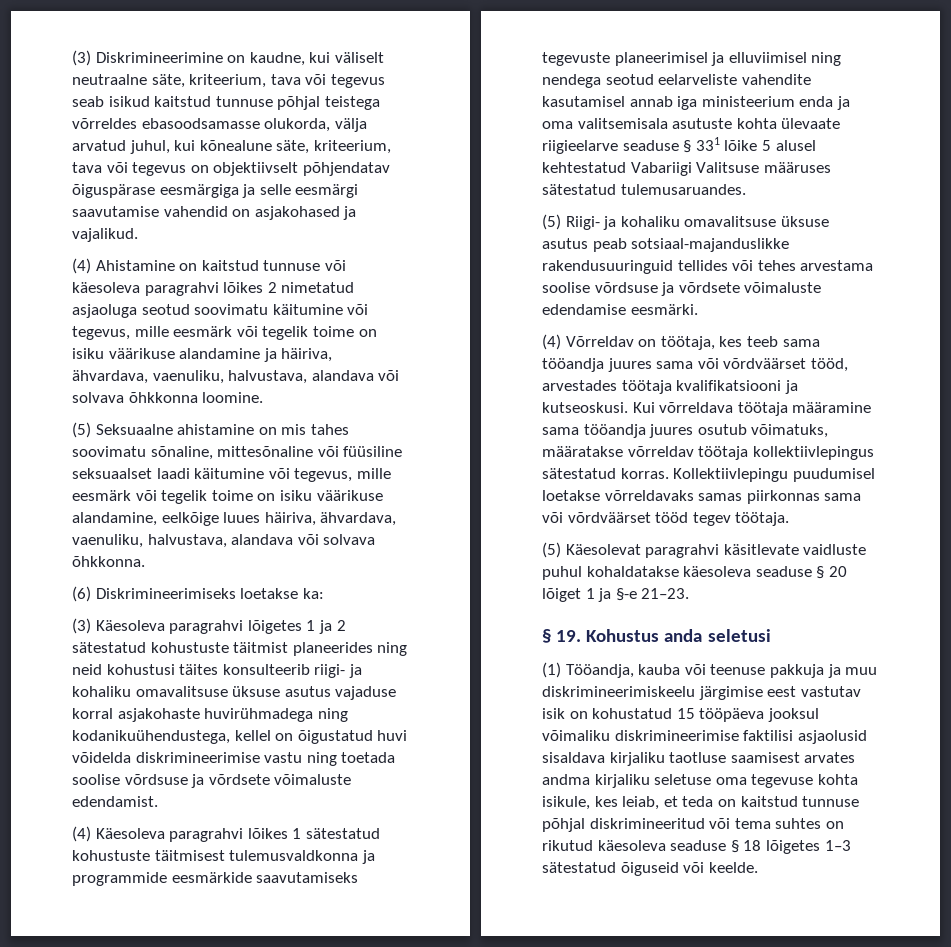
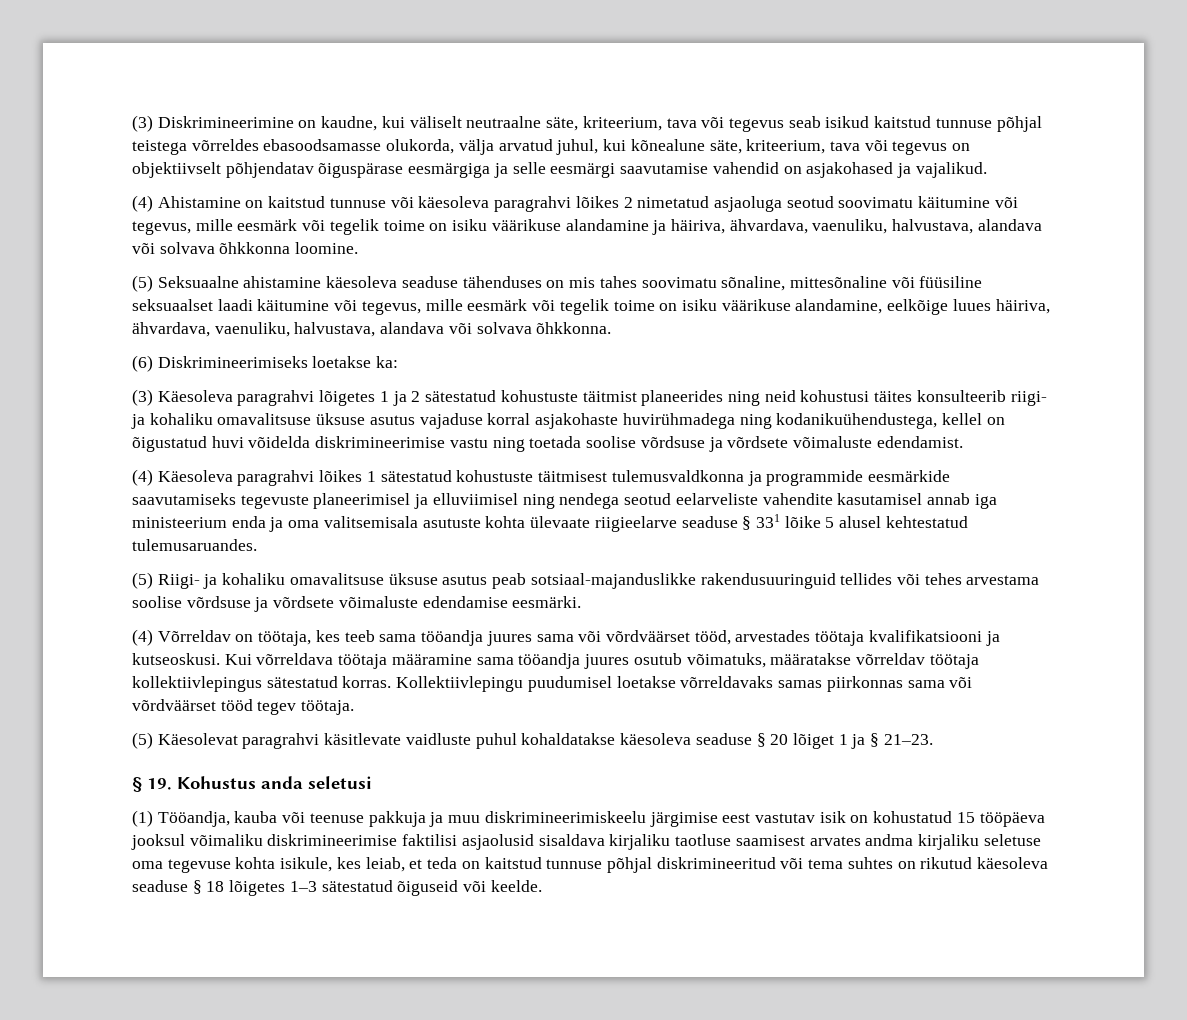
- (5) Seksuaalne ahistamine on mis tahes soovimatu sõnaline, mittesõnaline või füüsiline seksuaalset laadi käitumine või tegevus, mille eesmärk või tegelik toime on isiku väärikuse alandamine, eelkõige luues häiriva, ähvardava, vaenuliku, halvustava, alandava või solvava õhkkonna.
+ (5) Seksuaalne ahistamine käesoleva seaduse tähenduses on mis tahes soovimatu sõnaline, mittesõnaline või füüsiline seksuaalset laadi käitumine või tegevus, mille eesmärk või tegelik toime on isiku väärikuse alandamine, eelkõige luues häiriva, ähvardava, vaenuliku, halvustava, alandava või solvava õhkkonna.
- (4) Käesoleva paragrahvi lõikes 1 sätestatud kohustuste täitmisest tulemusvaldkonna ja programmide eesmärkide saavutamiseks tegevuste planeerimisel ja elluviimisel ning nendega seotud eelarveliste vahendite kasutamisel annab iga ministeerium enda ja oma valitsemisala asutuste kohta ülevaate riigieelarve seaduse § 331 lõike 5 alusel kehtestatud Vabariigi Valitsuse määruses sätestatud tulemusaruandes.
+ (4) Käesoleva paragrahvi lõikes 1 sätestatud kohustuste täitmisest tulemusvaldkonna ja programmide eesmärkide saavutamiseks tegevuste planeerimisel ja elluviimisel ning nendega seotud eelarveliste vahendite kasutamisel annab iga ministeerium enda ja oma valitsemisala asutuste kohta ülevaate riigieelarve seaduse § 331 lõike 5 alusel kehtestatud tulemusaruandes.
- (5) Käesolevat paragrahvi käsitlevate vaidluste puhul kohaldatakse käesoleva seaduse § 20 lõiget 1 ja §-e 21–23.
+ (5) Käesolevat paragrahvi käsitlevate vaidluste puhul kohaldatakse käesoleva seaduse § 20 lõiget 1 ja § 21–23.

